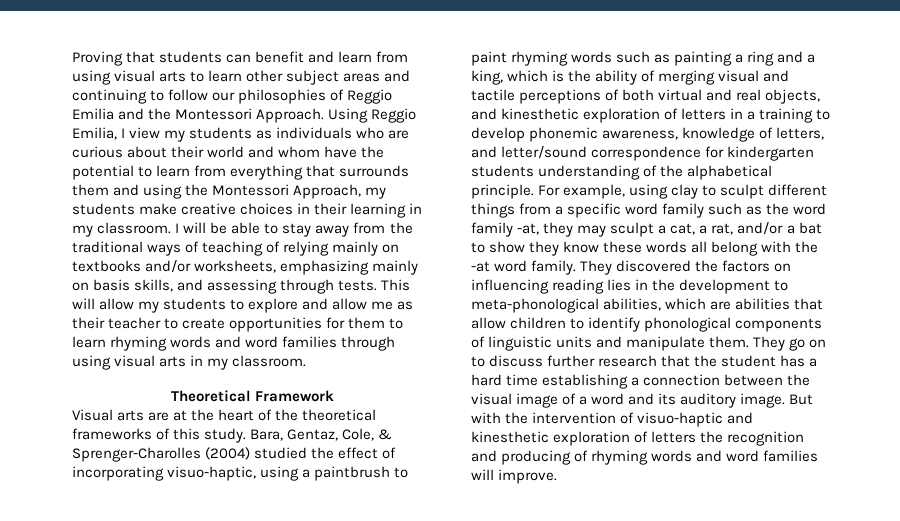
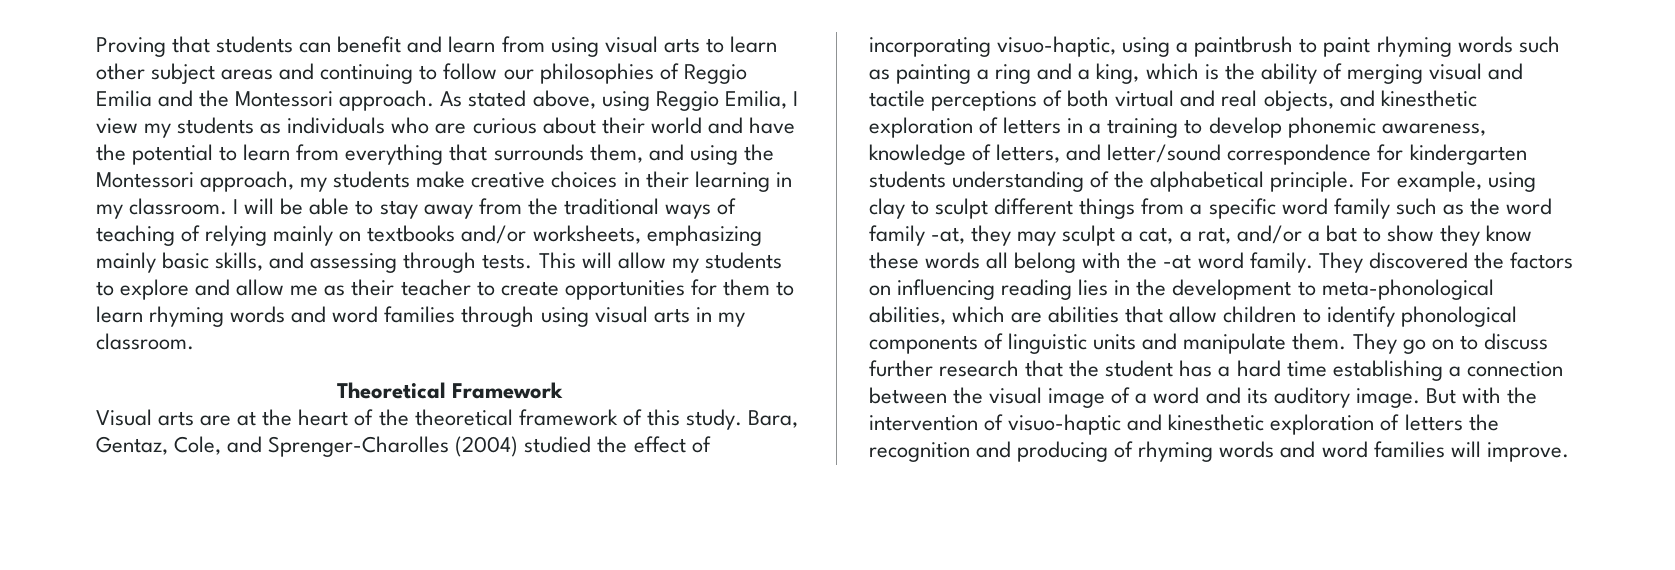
- Proving that students can benefit and learn from using visual arts to learn other subject areas and continuing to follow our philosophies of Reggio Emilia and the Montessori Approach. Using Reggio Emilia, I view my students as individuals who are curious about their world and whom have the potential to learn from everything that surrounds them and using the Montessori Approach, my students make creative choices in their learning in my classroom.
+ Proving that students can benefit and learn from using visual arts to learn other subject areas and continuing to follow our philosophies of Reggio Emilia and the Montessori approach. As stated above, using Reggio Emilia, I view my students as individuals who are curious about their world and have the potential to learn from everything that surrounds them, and using the Montessori approach, my students make creative choices in their learning in my classroom.
- I will be able to stay away from the traditional ways of teaching of relying mainly on textbooks and/or worksheets, emphasizing mainly on basis skills, and assessing through tests.
+ I will be able to stay away from the traditional ways of teaching of relying mainly on textbooks and/or worksheets, emphasizing mainly basic skills, and assessing through tests.
- Visual arts are at the heart of the theoretical frameworks of this study.
+ Visual arts are at the heart of the theoretical framework of this study.
- Bara, Gentaz, Cole, & Sprenger-Charolles (2004) studied the effect of incorporating visuo-haptic, using a paintbrush to paint rhyming words such as painting a ring and a king, which is the ability of merging visual and tactile perceptions of both virtual and real objects, and kinesthetic exploration of letters in a training to develop phonemic awareness, knowledge of letters, and letter/sound correspondence for kindergarten students understanding of the alphabetical principle.
+ Bara, Gentaz, Cole, and Sprenger-Charolles (2004) studied the effect of incorporating visuo-haptic, using a paintbrush to paint rhyming words such as painting a ring and a king, which is the ability of merging visual and tactile perceptions of both virtual and real objects, and kinesthetic exploration of letters in a training to develop phonemic awareness, knowledge of letters, and letter/sound correspondence for kindergarten students understanding of the alphabetical principle.

